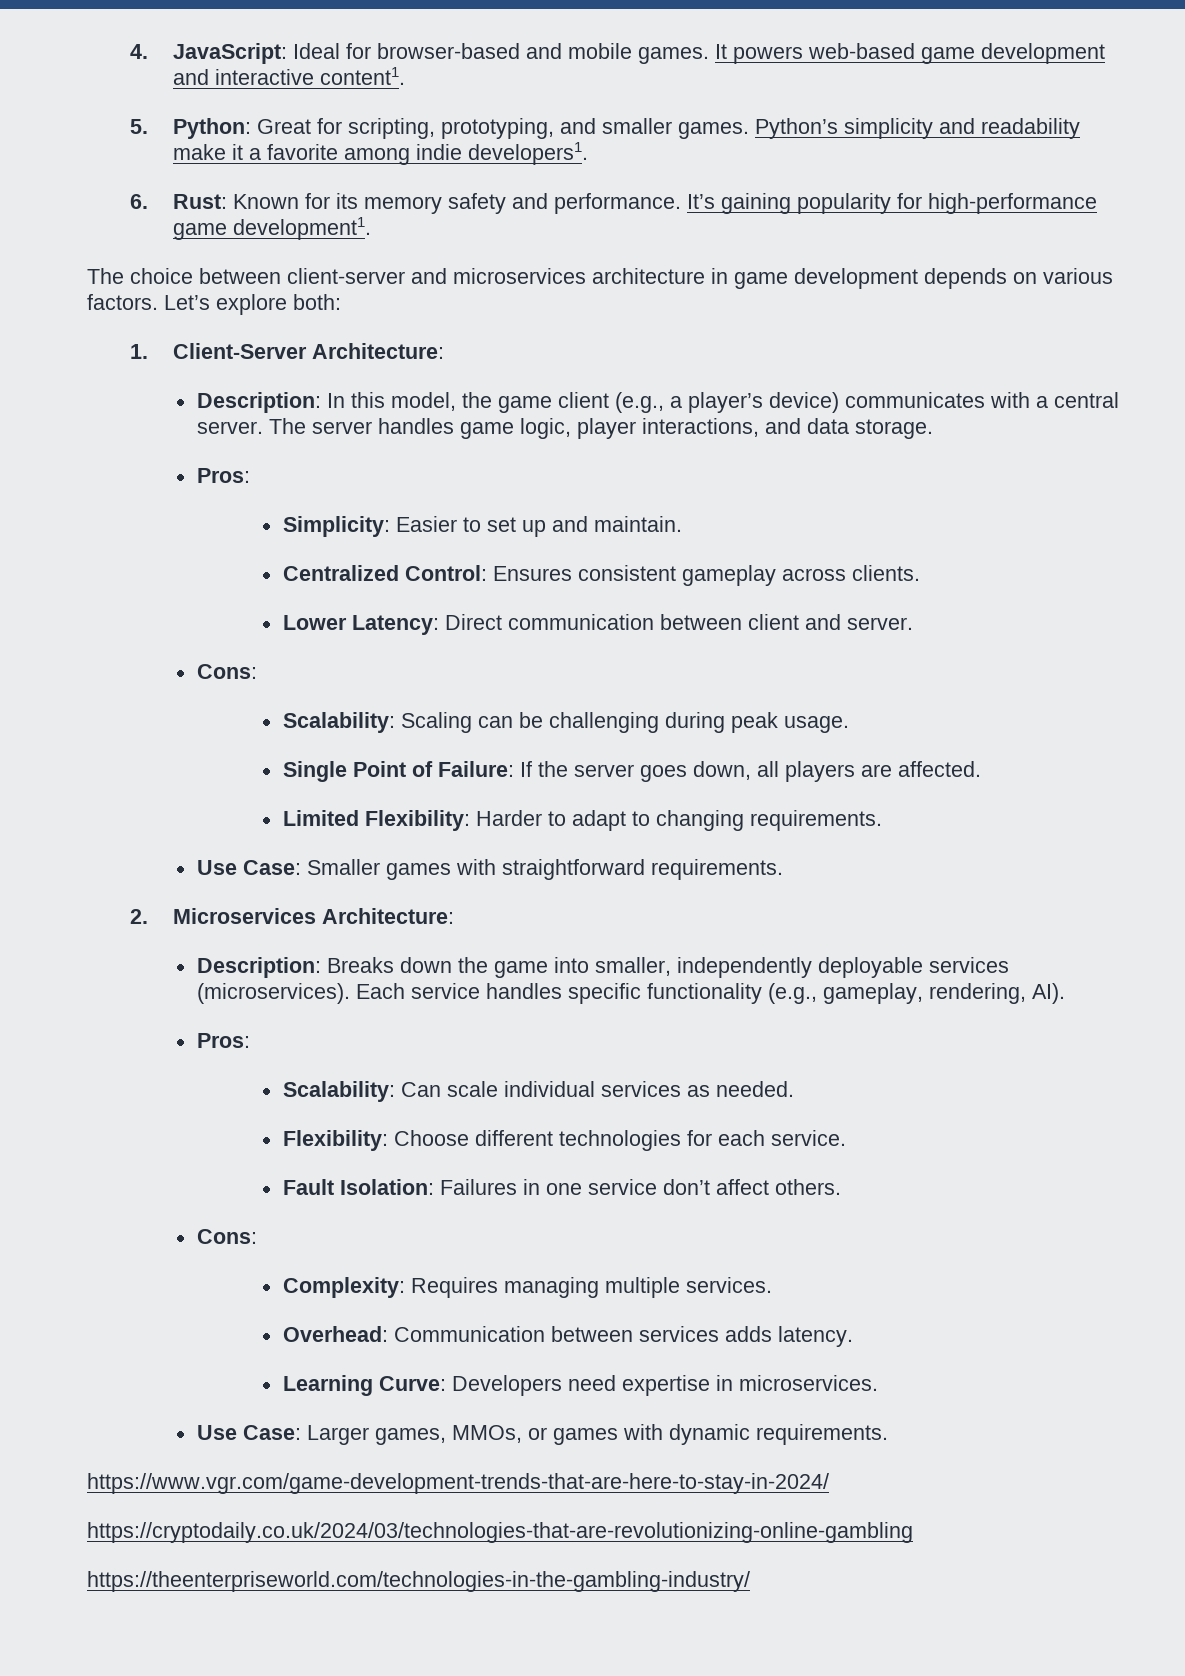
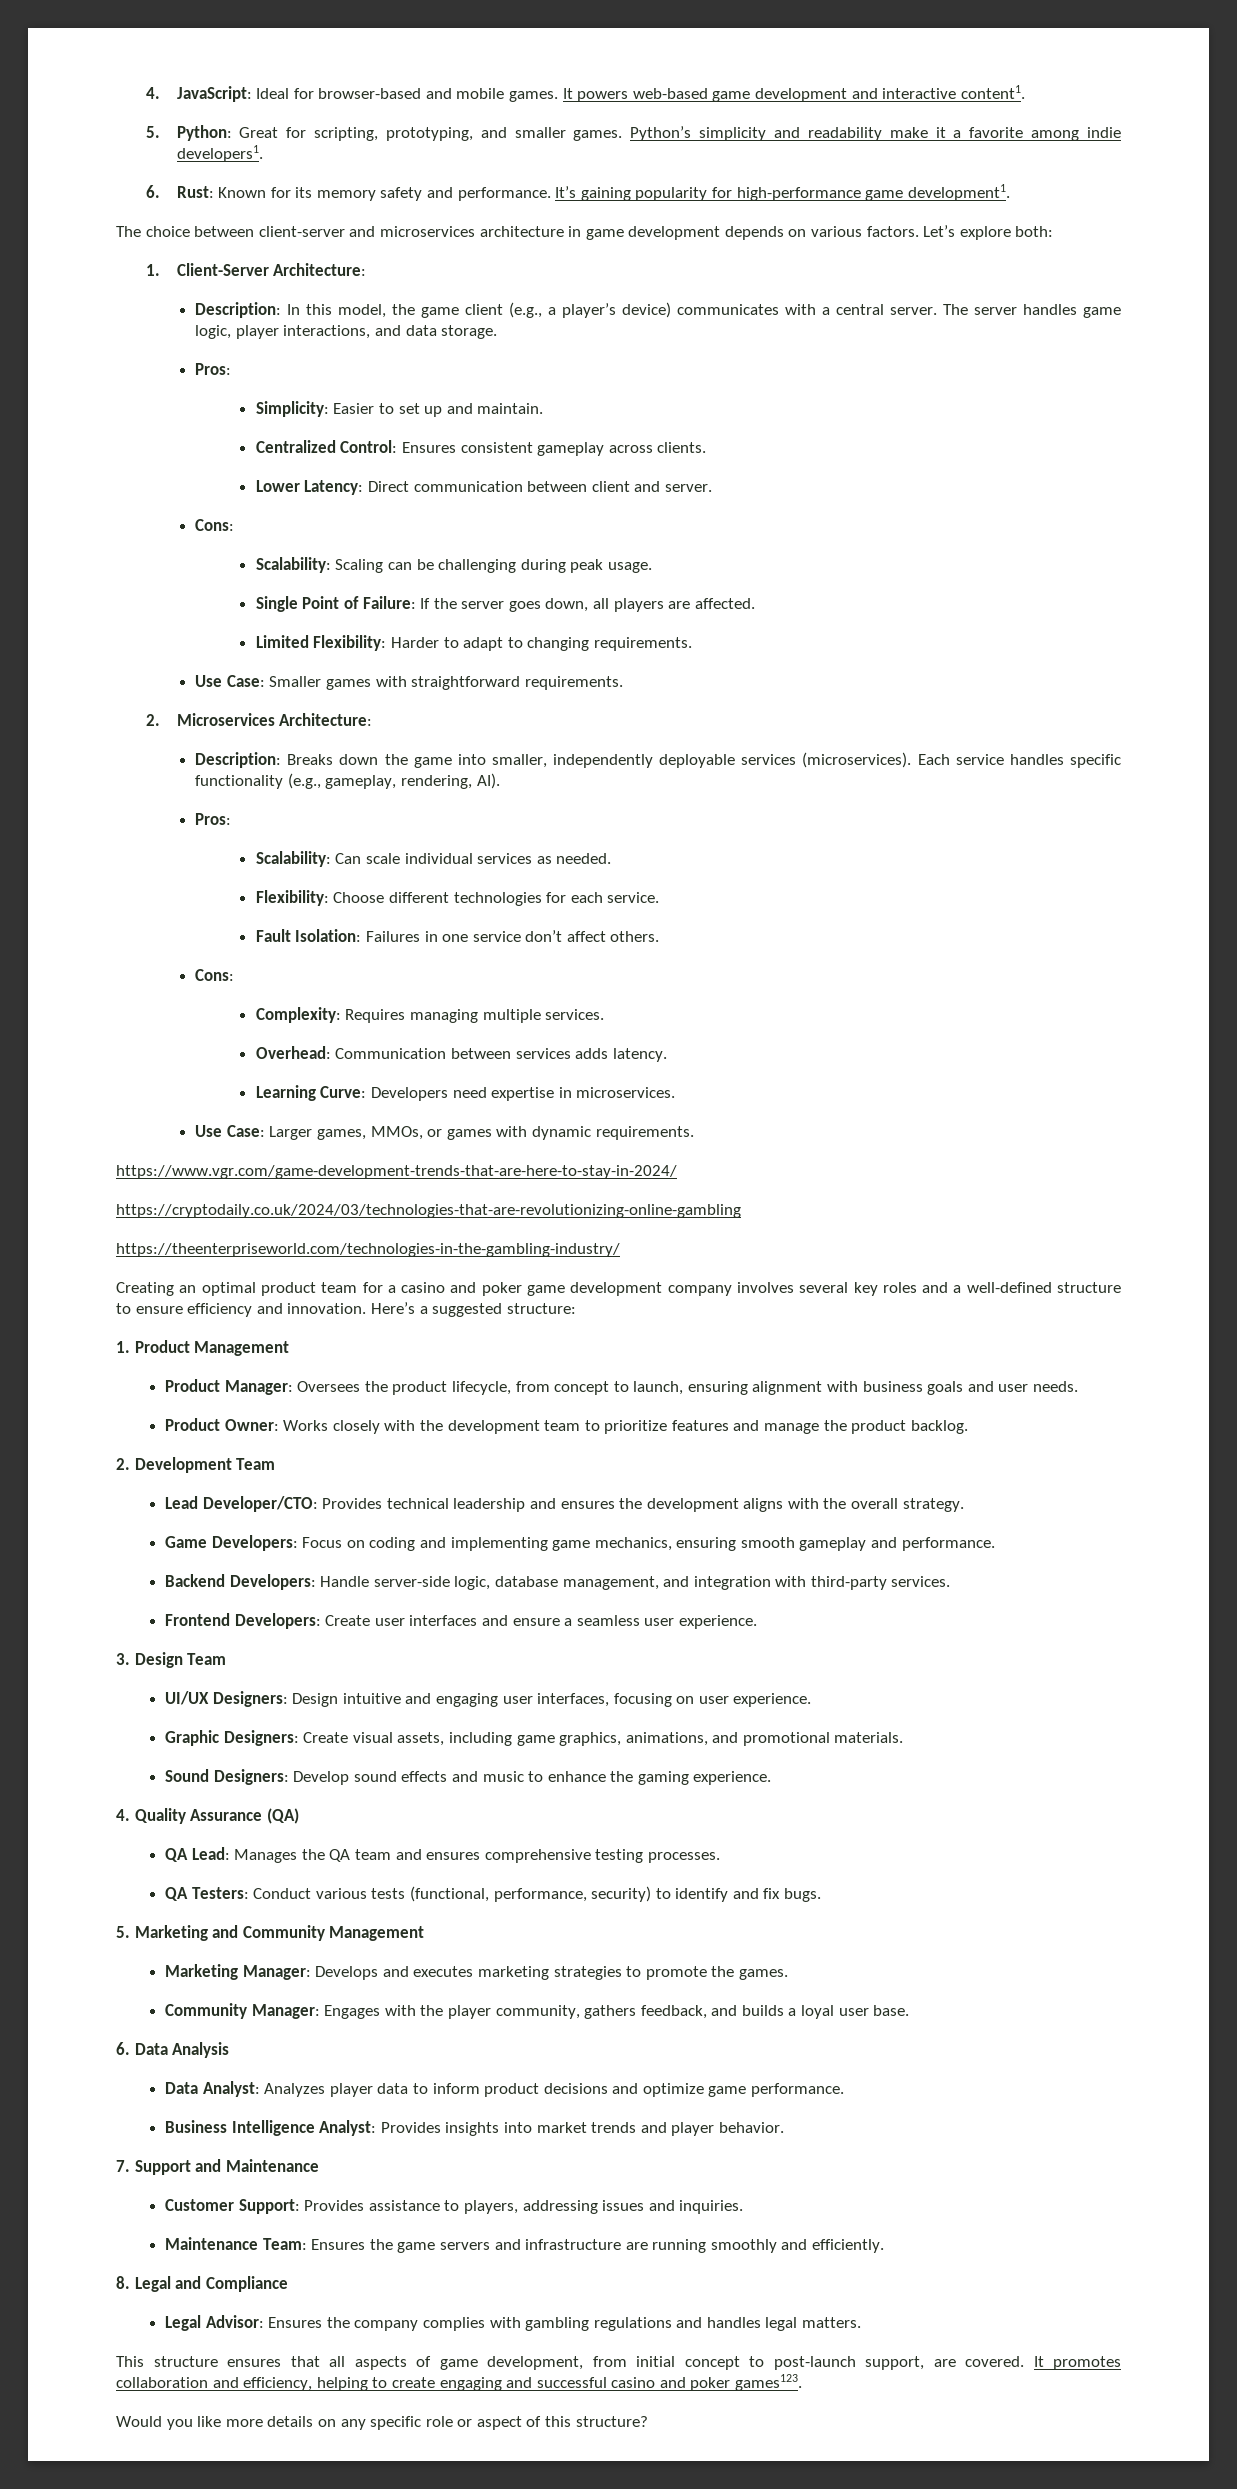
+ Creating an optimal product team for a casino and poker game development company involves several key roles and a well-defined structure to ensure efficiency and innovation. Here’s a suggested structure:
+ 1. Product Management
+ Product Manager: Oversees the product lifecycle, from concept to launch, ensuring alignment with business goals and user needs.
+ Product Owner: Works closely with the development team to prioritize features and manage the product backlog.
+ 2. Development Team
+ Lead Developer/CTO: Provides technical leadership and ensures the development aligns with the overall strategy.
+ Game Developers: Focus on coding and implementing game mechanics, ensuring smooth gameplay and performance.
+ Backend Developers: Handle server-side logic, database management, and integration with third-party services.
+ Frontend Developers: Create user interfaces and ensure a seamless user experience.
+ 3. Design Team
+ UI/UX Designers: Design intuitive and engaging user interfaces, focusing on user experience.
+ Graphic Designers: Create visual assets, including game graphics, animations, and promotional materials.
+ Sound Designers: Develop sound effects and music to enhance the gaming experience.
+ 4. Quality Assurance (QA)
+ QA Lead: Manages the QA team and ensures comprehensive testing processes.
+ QA Testers: Conduct various tests (functional, performance, security) to identify and fix bugs.
+ 5. Marketing and Community Management
+ Marketing Manager: Develops and executes marketing strategies to promote the games.
+ Community Manager: Engages with the player community, gathers feedback, and builds a loyal user base.
+ 6. Data Analysis
+ Data Analyst: Analyzes player data to inform product decisions and optimize game performance.
+ Business Intelligence Analyst: Provides insights into market trends and player behavior.
+ 7. Support and Maintenance
+ Customer Support: Provides assistance to players, addressing issues and inquiries.
+ Maintenance Team: Ensures the game servers and infrastructure are running smoothly and efficiently.
+ 8. Legal and Compliance
+ Legal Advisor: Ensures the company complies with gambling regulations and handles legal matters.
+ This structure ensures that all aspects of game development, from initial concept to post-launch support, are covered. It promotes collaboration and efficiency, helping to create engaging and successful casino and poker games123.
+ Would you like more details on any specific role or aspect of this structure?

